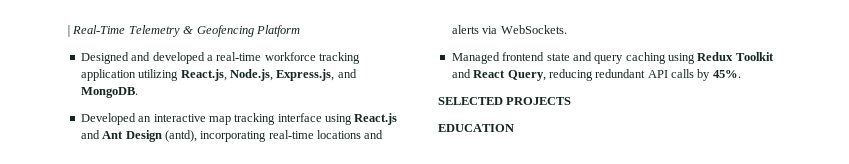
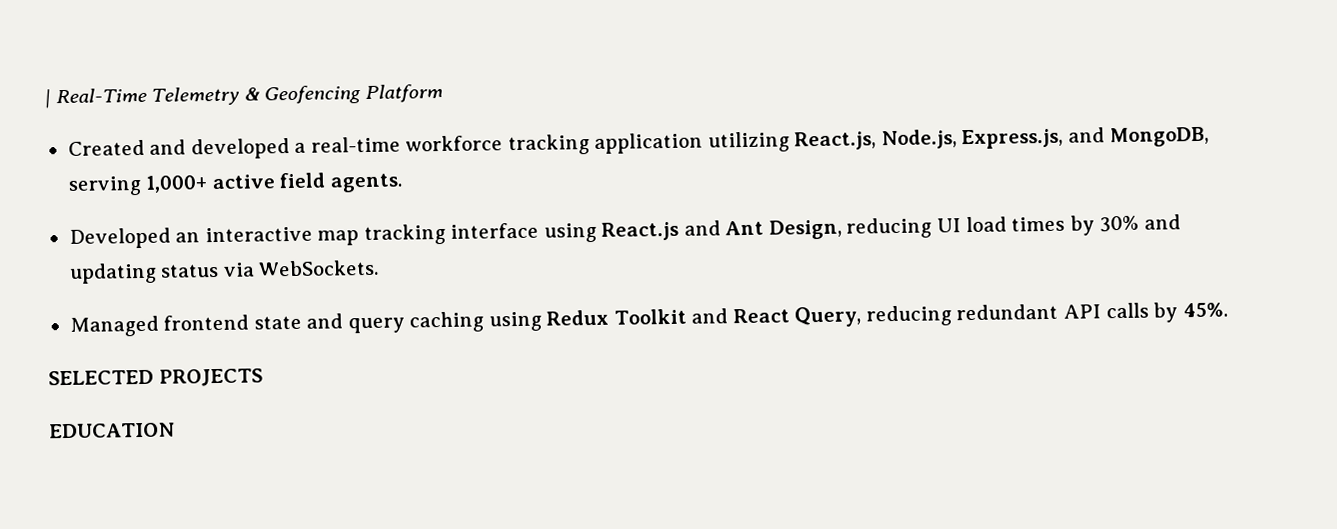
- Designed and developed a real-time workforce tracking application utilizing React.js, Node.js, Express.js, and MongoDB.
+ Created and developed a real-time workforce tracking application utilizing React.js, Node.js, Express.js, and MongoDB, serving 1,000+ active field agents.
- Developed an interactive map tracking interface using React.js and Ant Design (antd), incorporating real-time locations and alerts via WebSockets.
+ Developed an interactive map tracking interface using React.js and Ant Design, reducing UI load times by 30% and updating status via WebSockets.

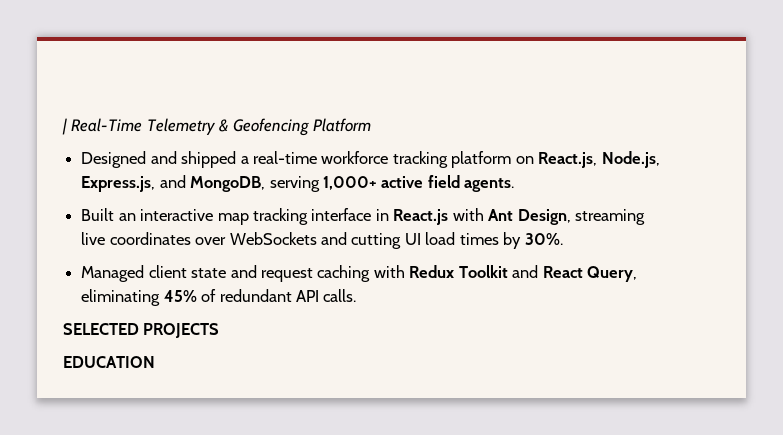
- Created and developed a real-time workforce tracking application utilizing React.js, Node.js, Express.js, and MongoDB, serving 1,000+ active field agents.
+ Designed and shipped a real-time workforce tracking platform on React.js, Node.js, Express.js, and MongoDB, serving 1,000+ active field agents.
- Developed an interactive map tracking interface using React.js and Ant Design, reducing UI load times by 30% and updating status via WebSockets.
+ Built an interactive map tracking interface in React.js with Ant Design, streaming live coordinates over WebSockets and cutting UI load times by 30%.
- Managed frontend state and query caching using Redux Toolkit and React Query, reducing redundant API calls by 45%.
+ Managed client state and request caching with Redux Toolkit and React Query, eliminating 45% of redundant API calls.

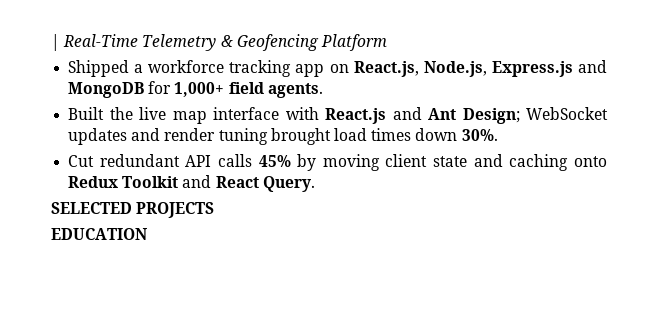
- Designed and shipped a real-time workforce tracking platform on React.js, Node.js, Express.js, and MongoDB, serving 1,000+ active field agents.
- Built an interactive map tracking interface in React.js with Ant Design, streaming live coordinates over WebSockets and cutting UI load times by 30%.
+ Shipped a workforce tracking app on React.js, Node.js, Express.js and MongoDB for 1,000+ field agents.
+ Built the live map interface with React.js and Ant Design; WebSocket updates and render tuning brought load times down 30%.
- Managed client state and request caching with Redux Toolkit and React Query, eliminating 45% of redundant API calls.
+ Cut redundant API calls 45% by moving client state and caching onto Redux Toolkit and React Query.

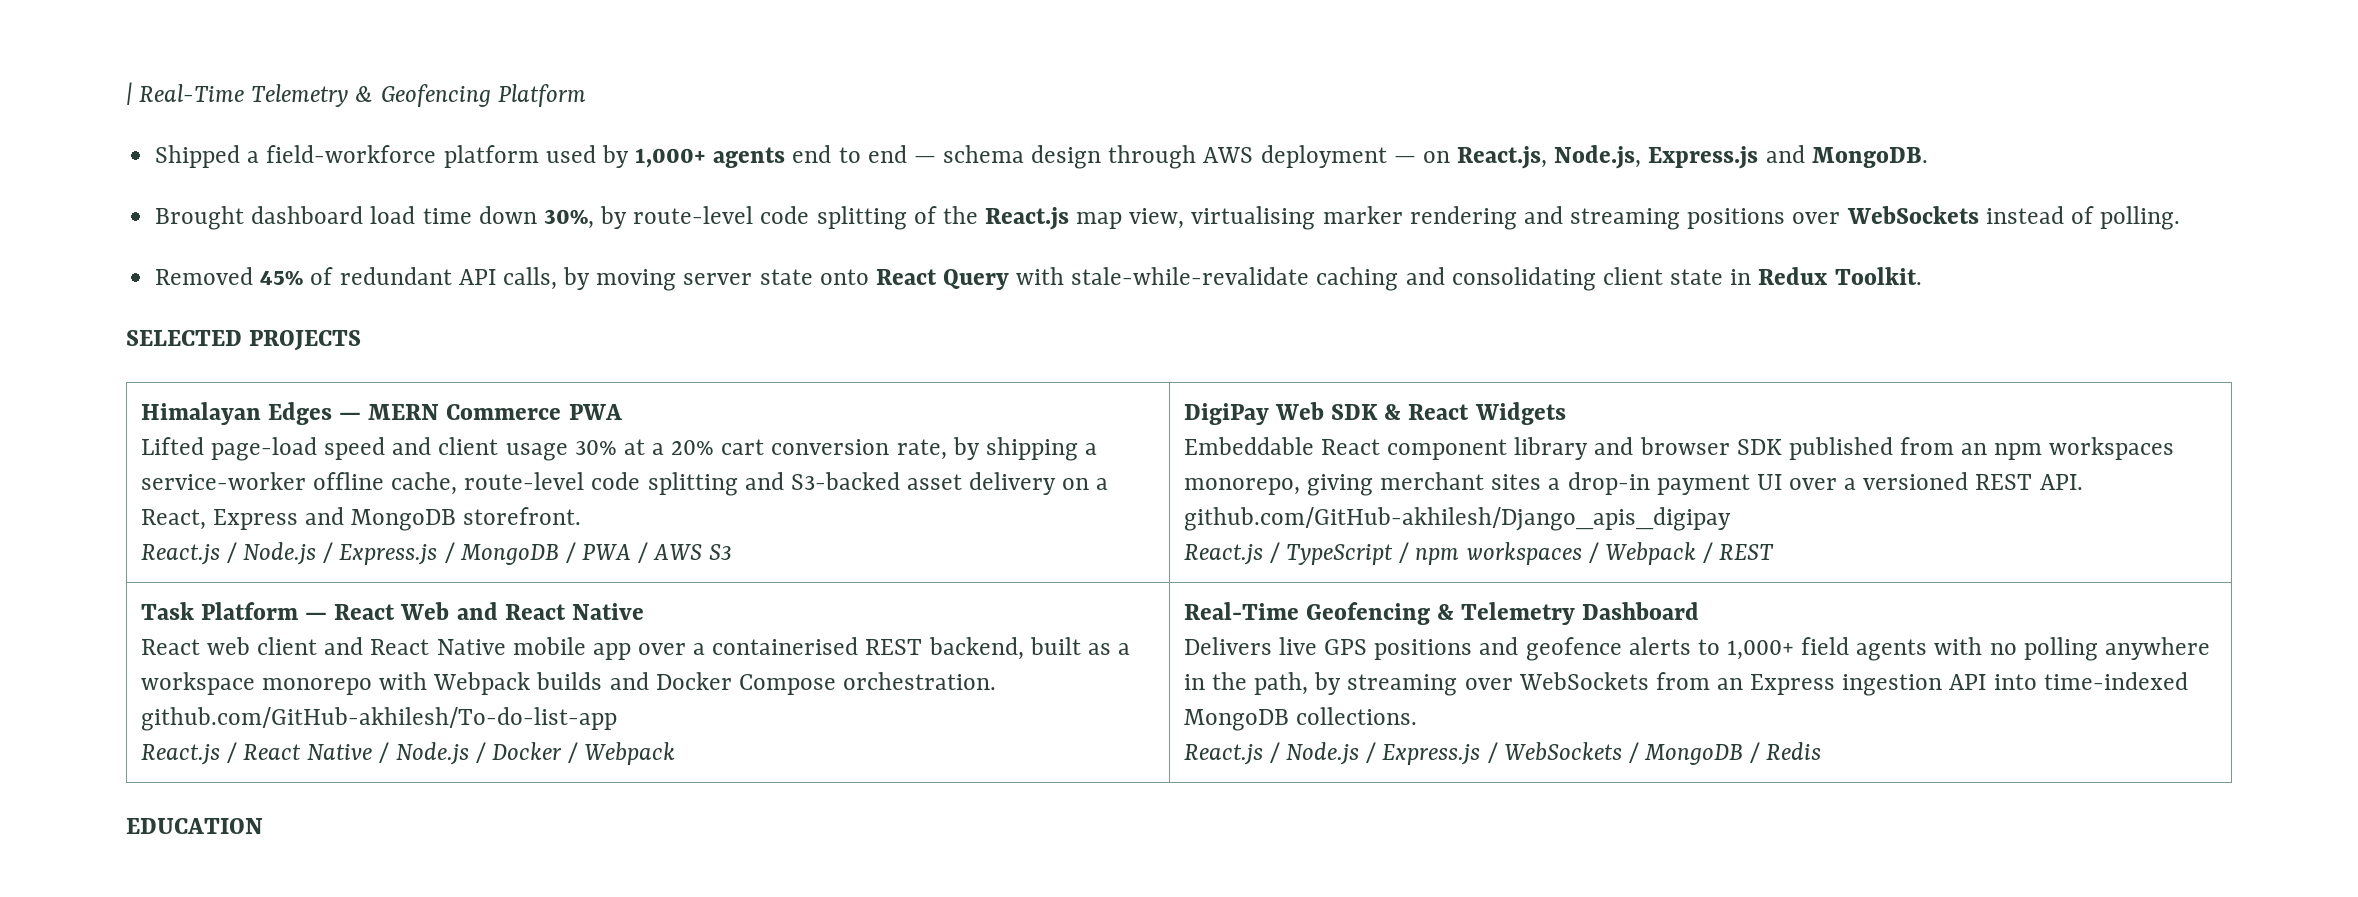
- Shipped a workforce tracking app on React.js, Node.js, Express.js and MongoDB for 1,000+ field agents.
- Built the live map interface with React.js and Ant Design; WebSocket updates and render tuning brought load times down 30%.
- Cut redundant API calls 45% by moving client state and caching onto Redux Toolkit and React Query.
+ Shipped a field-workforce platform used by 1,000+ agents end to end — schema design through AWS deployment — on React.js, Node.js, Express.js and MongoDB.
+ Brought dashboard load time down 30%, by route-level code splitting of the React.js map view, virtualising marker rendering and streaming positions over WebSockets instead of polling.
+ Removed 45% of redundant API calls, by moving server state onto React Query with stale-while-revalidate caching and consolidating client state in Redux Toolkit.
  SELECTED PROJECTS
+ Himalayan Edges — MERN Commerce PWA
+ Lifted page-load speed and client usage 30% at a 20% cart conversion rate, by shipping a service-worker offline cache, route-level code splitting and S3-backed asset delivery on a React, Express and MongoDB storefront.
+ React.js / Node.js / Express.js / MongoDB / PWA / AWS S3 | DigiPay Web SDK & React Widgets
+ Embeddable React component library and browser SDK published from an npm workspaces monorepo, giving merchant sites a drop-in payment UI over a versioned REST API. github.com/GitHub-akhilesh/Django_apis_digipay
+ React.js / TypeScript / npm workspaces / Webpack / REST
+ Task Platform — React Web and React Native
+ React web client and React Native mobile app over a containerised REST backend, built as a workspace monorepo with Webpack builds and Docker Compose orchestration. github.com/GitHub-akhilesh/To-do-list-app
+ React.js / React Native / Node.js / Docker / Webpack | Real-Time Geofencing & Telemetry Dashboard
+ Delivers live GPS positions and geofence alerts to 1,000+ field agents with no polling anywhere in the path, by streaming over WebSockets from an Express ingestion API into time-indexed MongoDB collections.
+ React.js / Node.js / Express.js / WebSockets / MongoDB / Redis

